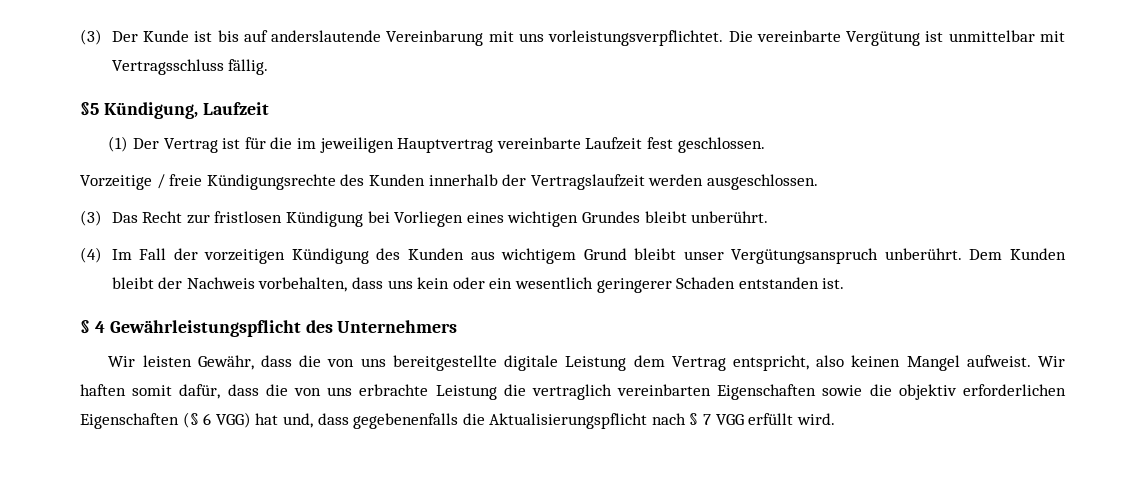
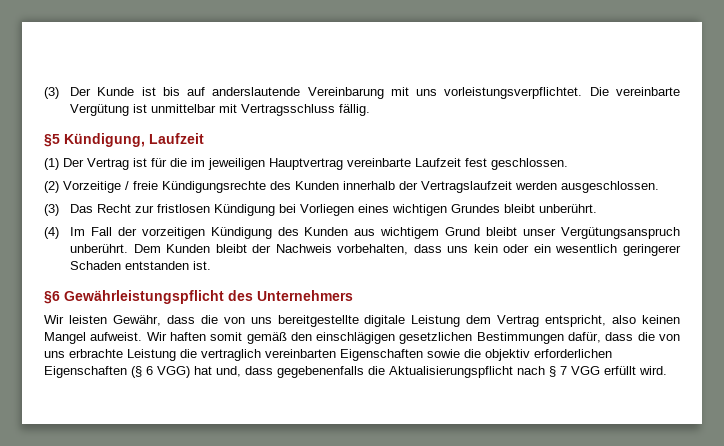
- Vorzeitige / freie Kündigungsrechte des Kunden innerhalb der Vertragslaufzeit werden ausgeschlossen.
+ (2) Vorzeitige / freie Kündigungsrechte des Kunden innerhalb der Vertragslaufzeit werden ausgeschlossen.
- § 4 Gewährleistungspflicht des Unternehmers
+ §6 Gewährleistungspflicht des Unternehmers
- Wir haften somit dafür, dass die von uns erbrachte Leistung die vertraglich vereinbarten Eigenschaften sowie die objektiv erforderlichen Eigenschaften (§ 6 VGG) hat und, dass gegebenenfalls die Aktualisierungspflicht nach § 7 VGG erfüllt wird.
+ Wir haften somit gemäß den einschlägigen gesetzlichen Bestimmungen dafür, dass die von uns erbrachte Leistung die vertraglich vereinbarten Eigenschaften sowie die objektiv erforderlichen Eigenschaften (§ 6 VGG) hat und, dass gegebenenfalls die Aktualisierungspflicht nach § 7 VGG erfüllt wird.

